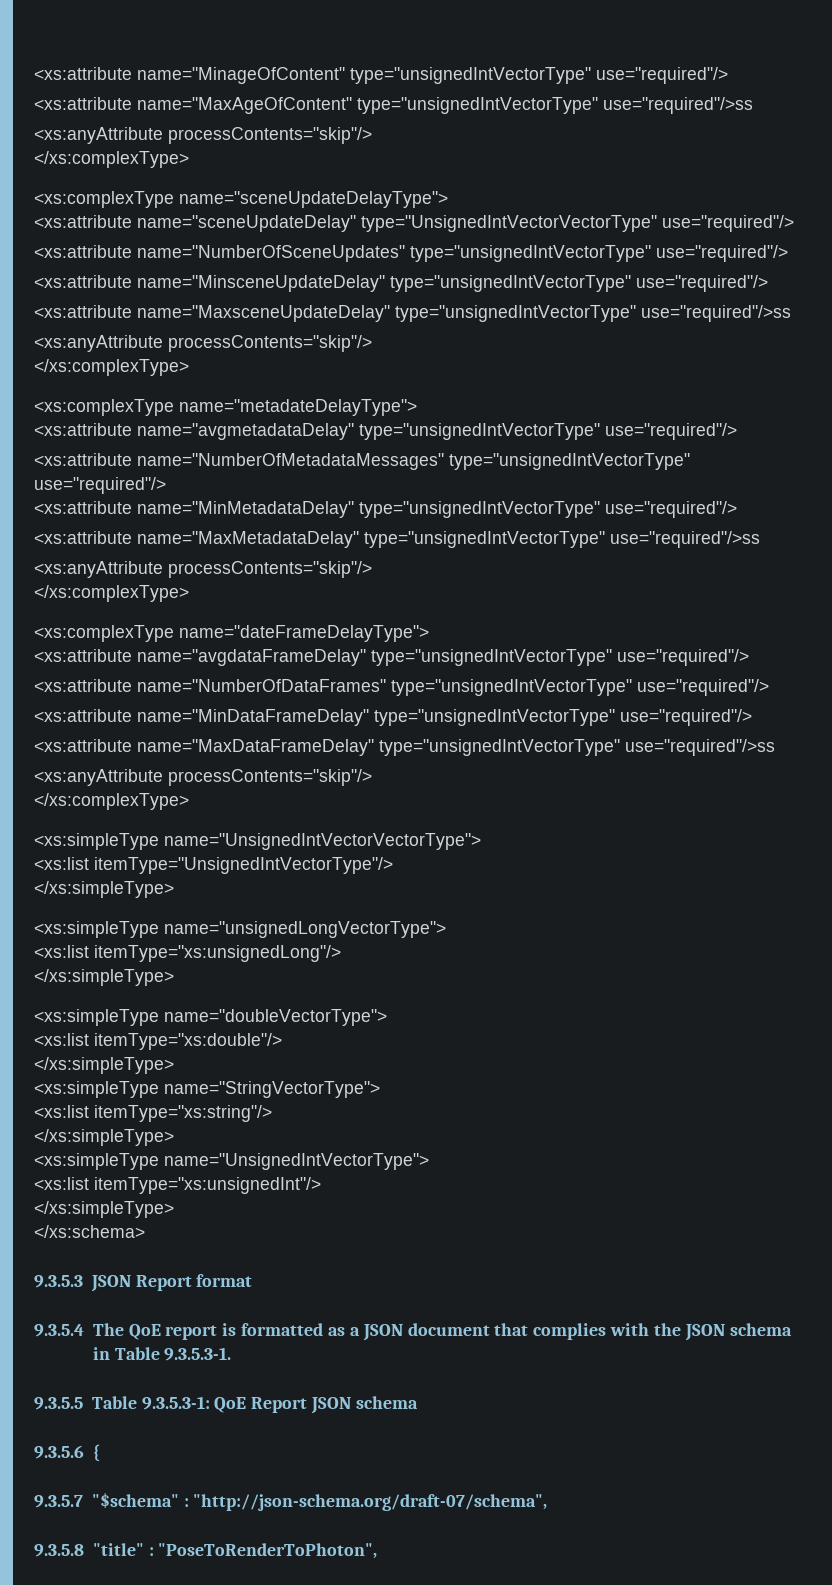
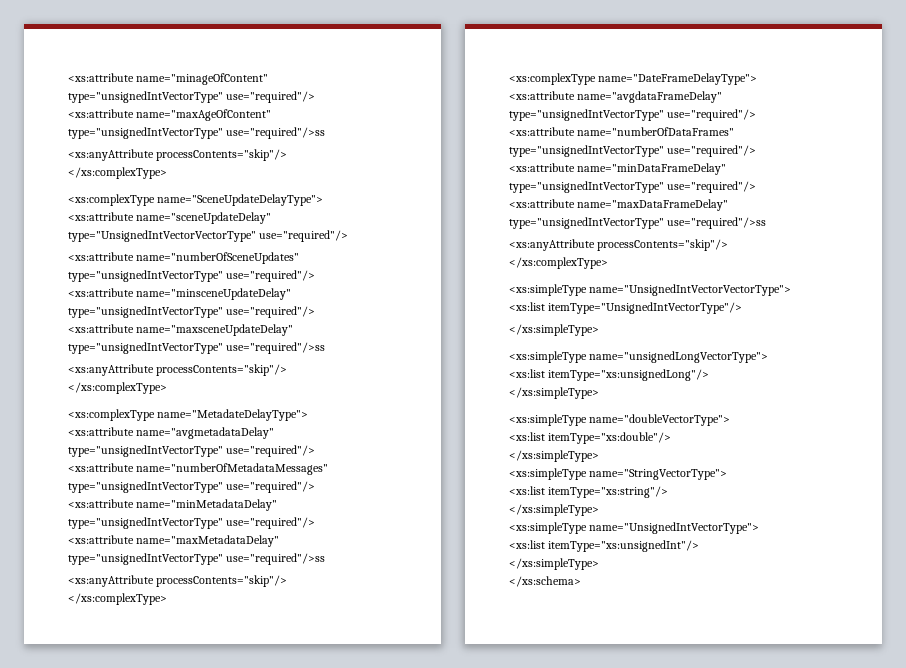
- <xs:attribute name="MinageOfContent" type="unsignedIntVectorType" use="required"/>
- <xs:attribute name="MaxAgeOfContent" type="unsignedIntVectorType" use="required"/>ss
+ <xs:attribute name="minageOfContent" type="unsignedIntVectorType" use="required"/>
+ <xs:attribute name="maxAgeOfContent" type="unsignedIntVectorType" use="required"/>ss
  <xs:anyAttribute processContents="skip"/>
  </xs:complexType>
- <xs:complexType name="sceneUpdateDelayType">
+ <xs:complexType name="SceneUpdateDelayType">
- <xs:attribute name="NumberOfSceneUpdates" type="unsignedIntVectorType" use="required"/>
- <xs:attribute name="MinsceneUpdateDelay" type="unsignedIntVectorType" use="required"/>
- <xs:attribute name="MaxsceneUpdateDelay" type="unsignedIntVectorType" use="required"/>ss
+ <xs:attribute name="numberOfSceneUpdates" type="unsignedIntVectorType" use="required"/>
+ <xs:attribute name="minsceneUpdateDelay" type="unsignedIntVectorType" use="required"/>
+ <xs:attribute name="maxsceneUpdateDelay" type="unsignedIntVectorType" use="required"/>ss
  <xs:anyAttribute processContents="skip"/>
  </xs:complexType>
- <xs:complexType name="metadateDelayType">
+ <xs:complexType name="MetadateDelayType">
- <xs:attribute name="NumberOfMetadataMessages" type="unsignedIntVectorType" use="required"/>
- <xs:attribute name="MinMetadataDelay" type="unsignedIntVectorType" use="required"/>
- <xs:attribute name="MaxMetadataDelay" type="unsignedIntVectorType" use="required"/>ss
+ <xs:attribute name="numberOfMetadataMessages" type="unsignedIntVectorType" use="required"/>
+ <xs:attribute name="minMetadataDelay" type="unsignedIntVectorType" use="required"/>
+ <xs:attribute name="maxMetadataDelay" type="unsignedIntVectorType" use="required"/>ss
  <xs:anyAttribute processContents="skip"/>
  </xs:complexType>
- <xs:complexType name="dateFrameDelayType">
+ <xs:complexType name="DateFrameDelayType">
- <xs:attribute name="NumberOfDataFrames" type="unsignedIntVectorType" use="required"/>
- <xs:attribute name="MinDataFrameDelay" type="unsignedIntVectorType" use="required"/>
- <xs:attribute name="MaxDataFrameDelay" type="unsignedIntVectorType" use="required"/>ss
+ <xs:attribute name="numberOfDataFrames" type="unsignedIntVectorType" use="required"/>
+ <xs:attribute name="minDataFrameDelay" type="unsignedIntVectorType" use="required"/>
+ <xs:attribute name="maxDataFrameDelay" type="unsignedIntVectorType" use="required"/>ss
- 9.3.5.3 JSON Report format
- 9.3.5.4 The QoE report is formatted as a JSON document that complies with the JSON schema in Table 9.3.5.3-1.
- 9.3.5.5 Table 9.3.5.3-1: QoE Report JSON schema
- 9.3.5.6 {
- 9.3.5.7 "$schema" : "http://json-schema.org/draft-07/schema",
- 9.3.5.8 "title" : "PoseToRenderToPhoton",

